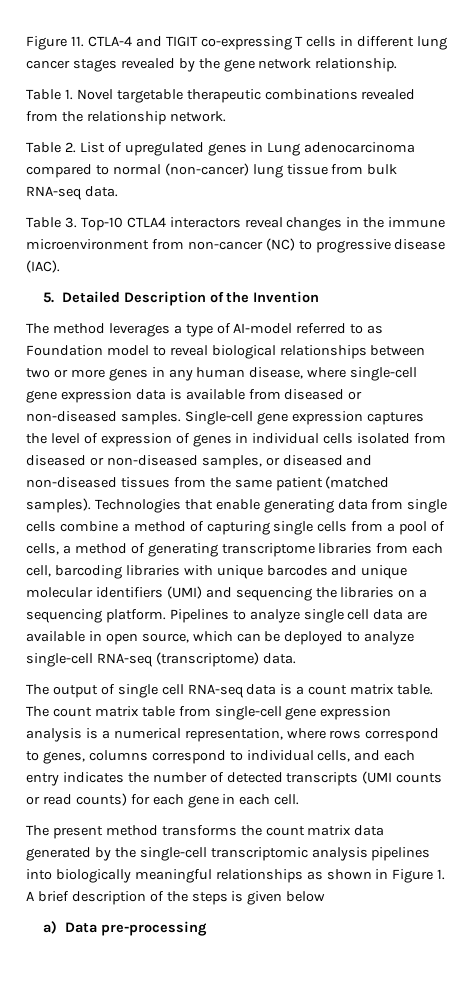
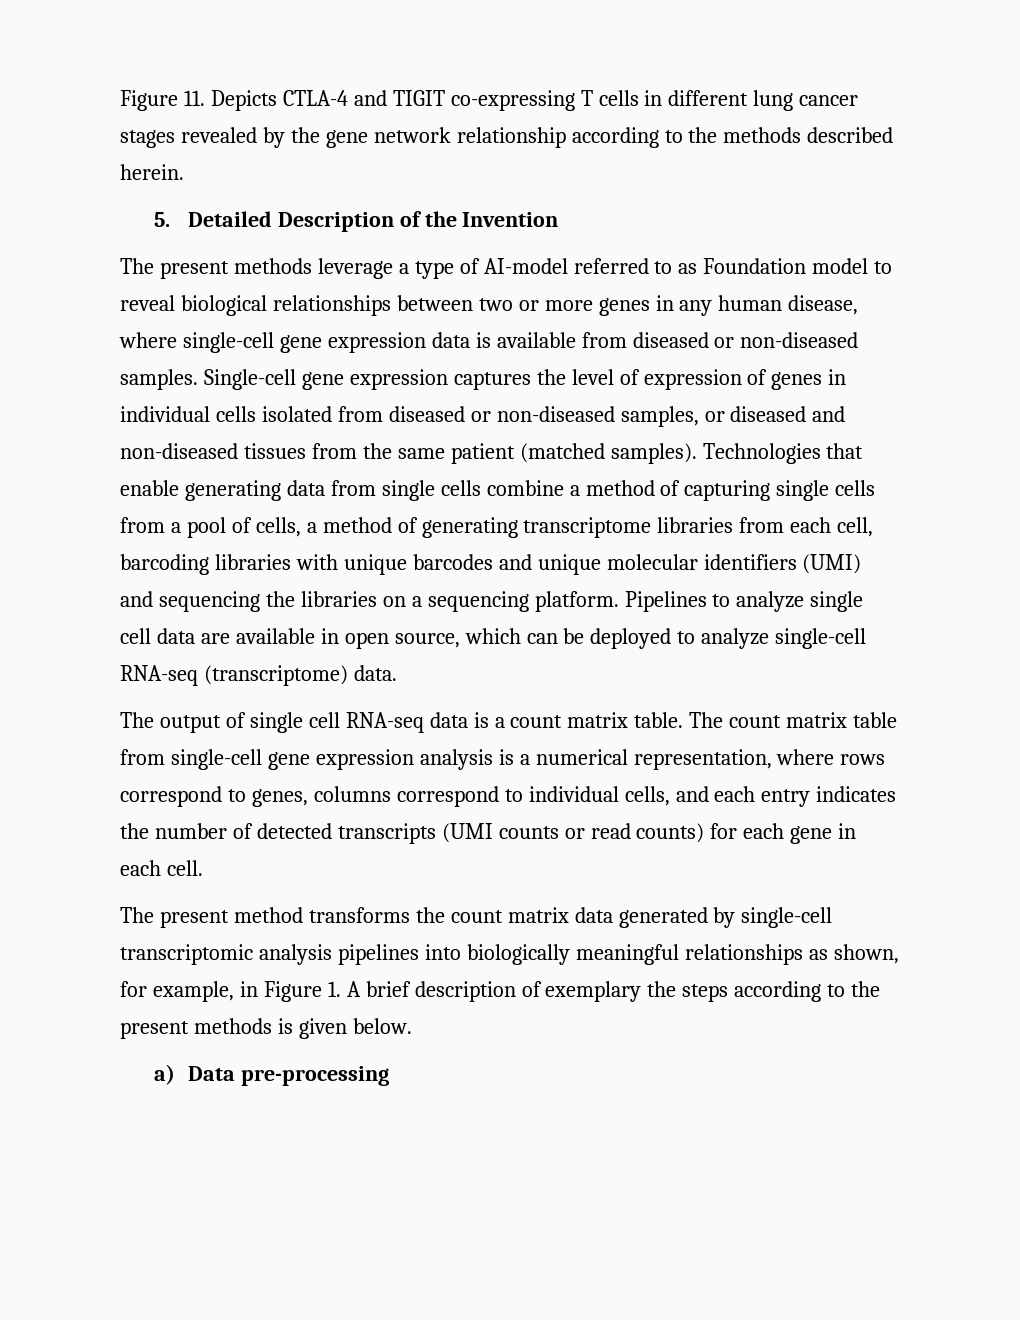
- Figure 11. CTLA-4 and TIGIT co-expressing T cells in different lung cancer stages revealed by the gene network relationship.
- Table 1. Novel targetable therapeutic combinations revealed from the relationship network.
- Table 2. List of upregulated genes in Lung adenocarcinoma compared to normal (non-cancer) lung tissue from bulk RNA-seq data.
- Table 3. Top-10 CTLA4 interactors reveal changes in the immune microenvironment from non-cancer (NC) to progressive disease (IAC).
+ Figure 11. Depicts CTLA-4 and TIGIT co-expressing T cells in different lung cancer stages revealed by the gene network relationship according to the methods described herein.
- The method leverages a type of AI-model referred to as Foundation model to reveal biological relationships between two or more genes in any human disease, where single-cell gene expression data is available from diseased or non-diseased samples.
+ The present methods leverage a type of AI-model referred to as Foundation model to reveal biological relationships between two or more genes in any human disease, where single-cell gene expression data is available from diseased or non-diseased samples.
- The present method transforms the count matrix data generated by the single-cell transcriptomic analysis pipelines into biologically meaningful relationships as shown in Figure 1. A brief description of the steps is given below
+ The present method transforms the count matrix data generated by single-cell transcriptomic analysis pipelines into biologically meaningful relationships as shown, for example, in Figure 1. A brief description of exemplary the steps according to the present methods is given below.

